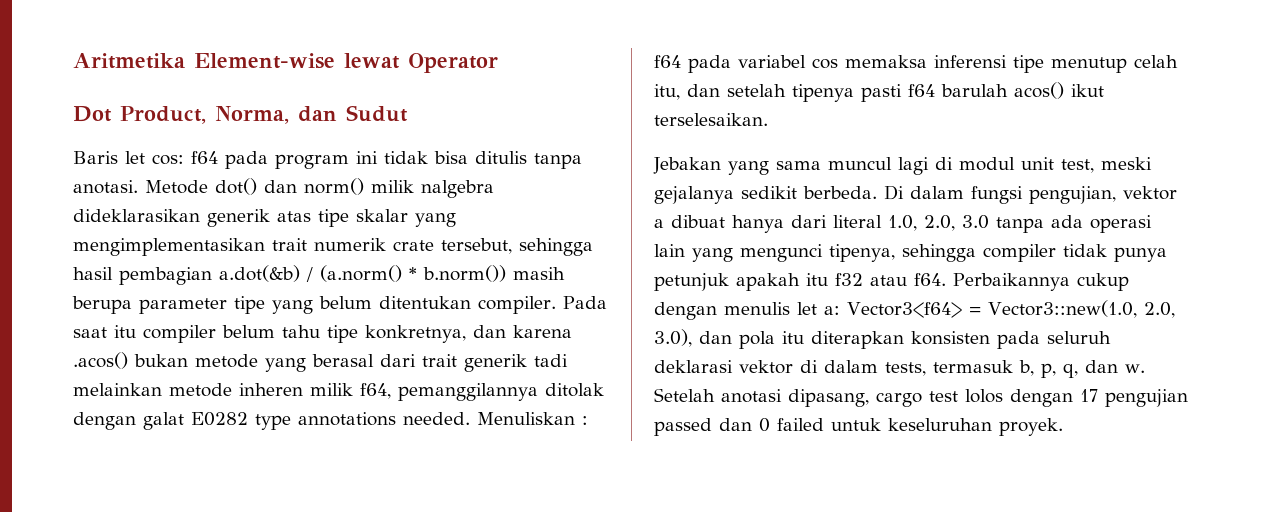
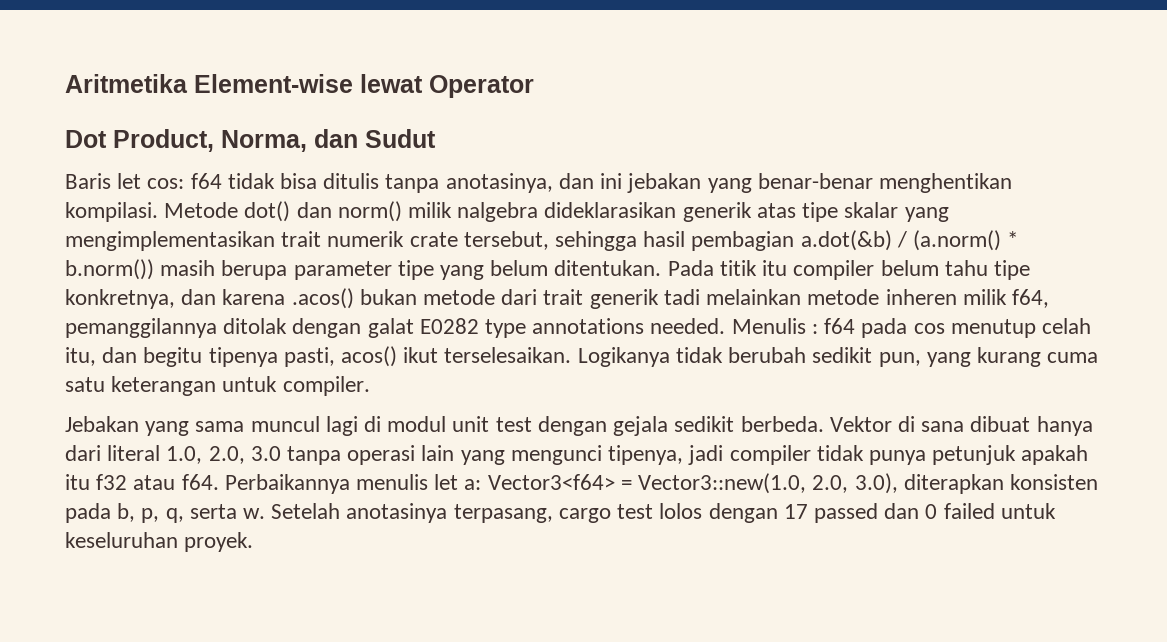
- Baris let cos: f64 pada program ini tidak bisa ditulis tanpa anotasi.
+ Baris let cos: f64 tidak bisa ditulis tanpa anotasinya, dan ini jebakan yang benar-benar menghentikan kompilasi.
- Metode dot() dan norm() milik nalgebra dideklarasikan generik atas tipe skalar yang mengimplementasikan trait numerik crate tersebut, sehingga hasil pembagian a.dot(&b) / (a.norm() * b.norm()) masih berupa parameter tipe yang belum ditentukan compiler. Pada saat itu compiler belum tahu tipe konkretnya, dan karena .acos() bukan metode yang berasal dari trait generik tadi melainkan metode inheren milik f64, pemanggilannya ditolak dengan galat E0282 type annotations needed.
+ Metode dot() dan norm() milik nalgebra dideklarasikan generik atas tipe skalar yang mengimplementasikan trait numerik crate tersebut, sehingga hasil pembagian a.dot(&b) / (a.norm() * b.norm()) masih berupa parameter tipe yang belum ditentukan. Pada titik itu compiler belum tahu tipe konkretnya, dan karena .acos() bukan metode dari trait generik tadi melainkan metode inheren milik f64, pemanggilannya ditolak dengan galat E0282 type annotations needed.
- Menuliskan : f64 pada variabel cos memaksa inferensi tipe menutup celah itu, dan setelah tipenya pasti f64 barulah acos() ikut terselesaikan.
+ Menulis : f64 pada cos menutup celah itu, dan begitu tipenya pasti, acos() ikut terselesaikan. Logikanya tidak berubah sedikit pun, yang kurang cuma satu keterangan untuk compiler.
- Jebakan yang sama muncul lagi di modul unit test, meski gejalanya sedikit berbeda. Di dalam fungsi pengujian, vektor a dibuat hanya dari literal 1.0, 2.0, 3.0 tanpa ada operasi lain yang mengunci tipenya, sehingga compiler tidak punya petunjuk apakah itu f32 atau f64.
+ Jebakan yang sama muncul lagi di modul unit test dengan gejala sedikit berbeda. Vektor di sana dibuat hanya dari literal 1.0, 2.0, 3.0 tanpa operasi lain yang mengunci tipenya, jadi compiler tidak punya petunjuk apakah itu f32 atau f64.
- Perbaikannya cukup dengan menulis let a: Vector3<f64> = Vector3::new(1.0, 2.0, 3.0), dan pola itu diterapkan konsisten pada seluruh deklarasi vektor di dalam tests, termasuk b, p, q, dan w.
+ Perbaikannya menulis let a: Vector3<f64> = Vector3::new(1.0, 2.0, 3.0), diterapkan konsisten pada b, p, q, serta w.
- Setelah anotasi dipasang, cargo test lolos dengan 17 pengujian passed dan 0 failed untuk keseluruhan proyek.
+ Setelah anotasinya terpasang, cargo test lolos dengan 17 passed dan 0 failed untuk keseluruhan proyek.

